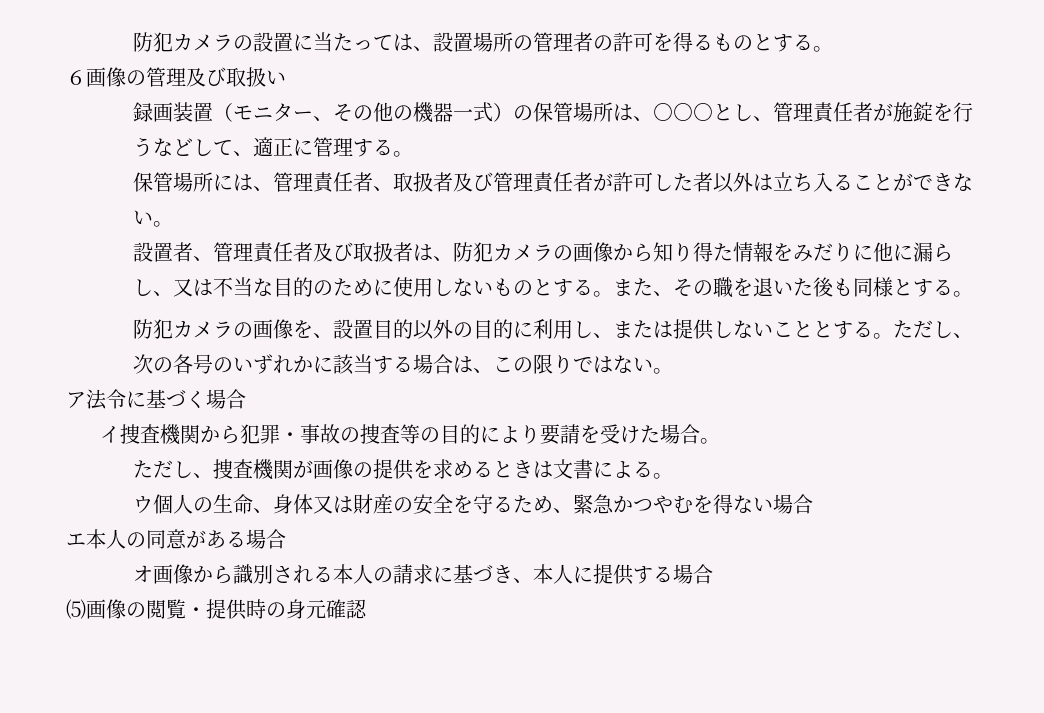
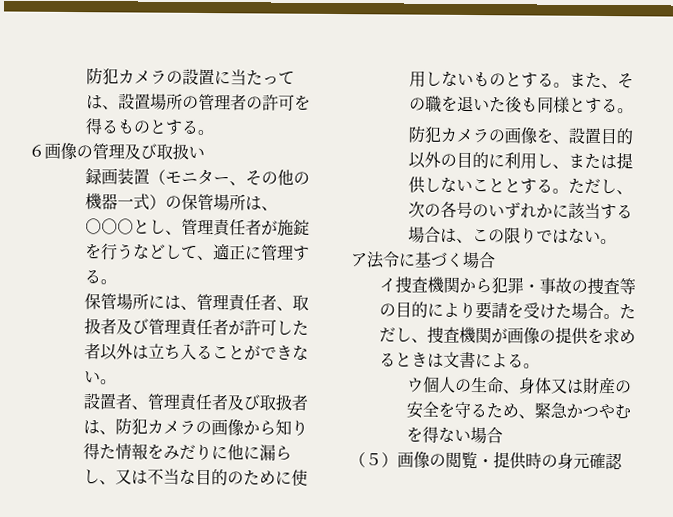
- イ捜査機関から犯罪・事故の捜査等の目的により要請を受けた場合。
- ただし、捜査機関が画像の提供を求めるときは文書による。
+ イ捜査機関から犯罪・事故の捜査等の目的により要請を受けた場合。ただし、捜査機関が画像の提供を求めるときは文書による。
- エ本人の同意がある場合
- オ画像から識別される本人の請求に基づき、本人に提供する場合
- ⑸画像の閲覧・提供時の身元確認
+ （５）画像の閲覧・提供時の身元確認

